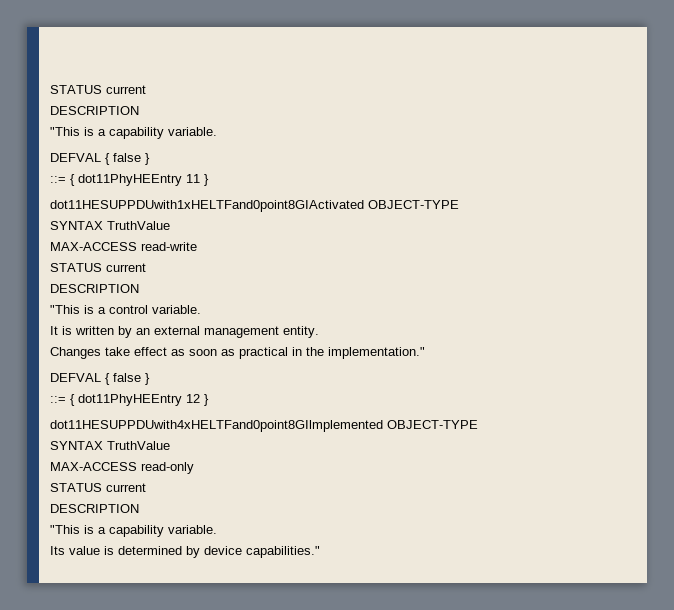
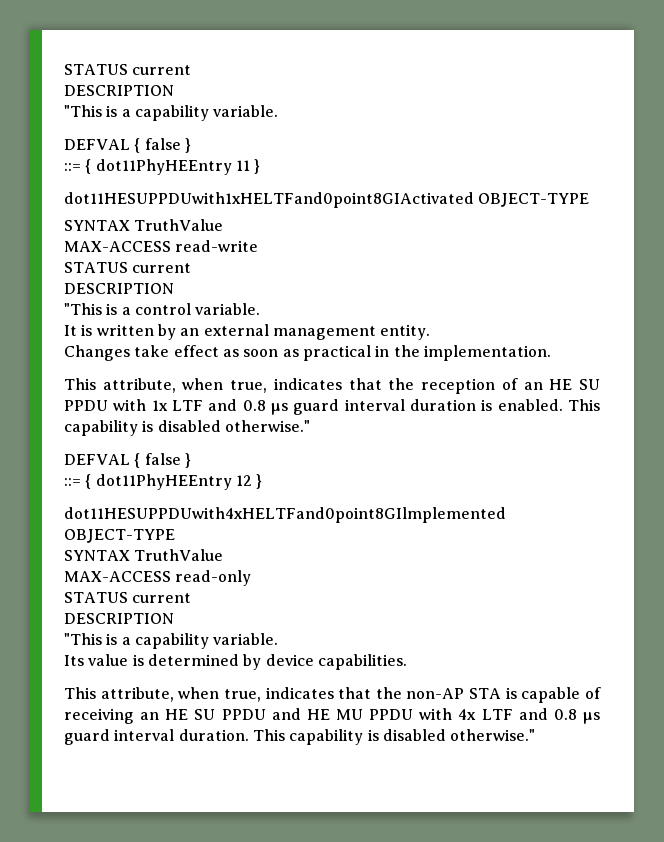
- Changes take effect as soon as practical in the implementation."
+ Changes take effect as soon as practical in the implementation.
+ This attribute, when true, indicates that the reception of an HE SU PPDU with 1x LTF and 0.8 µs guard interval duration is enabled. This capability is disabled otherwise."
- Its value is determined by device capabilities."
+ Its value is determined by device capabilities.
+ This attribute, when true, indicates that the non-AP STA is capable of receiving an HE SU PPDU and HE MU PPDU with 4x LTF and 0.8 µs guard interval duration. This capability is disabled otherwise."

